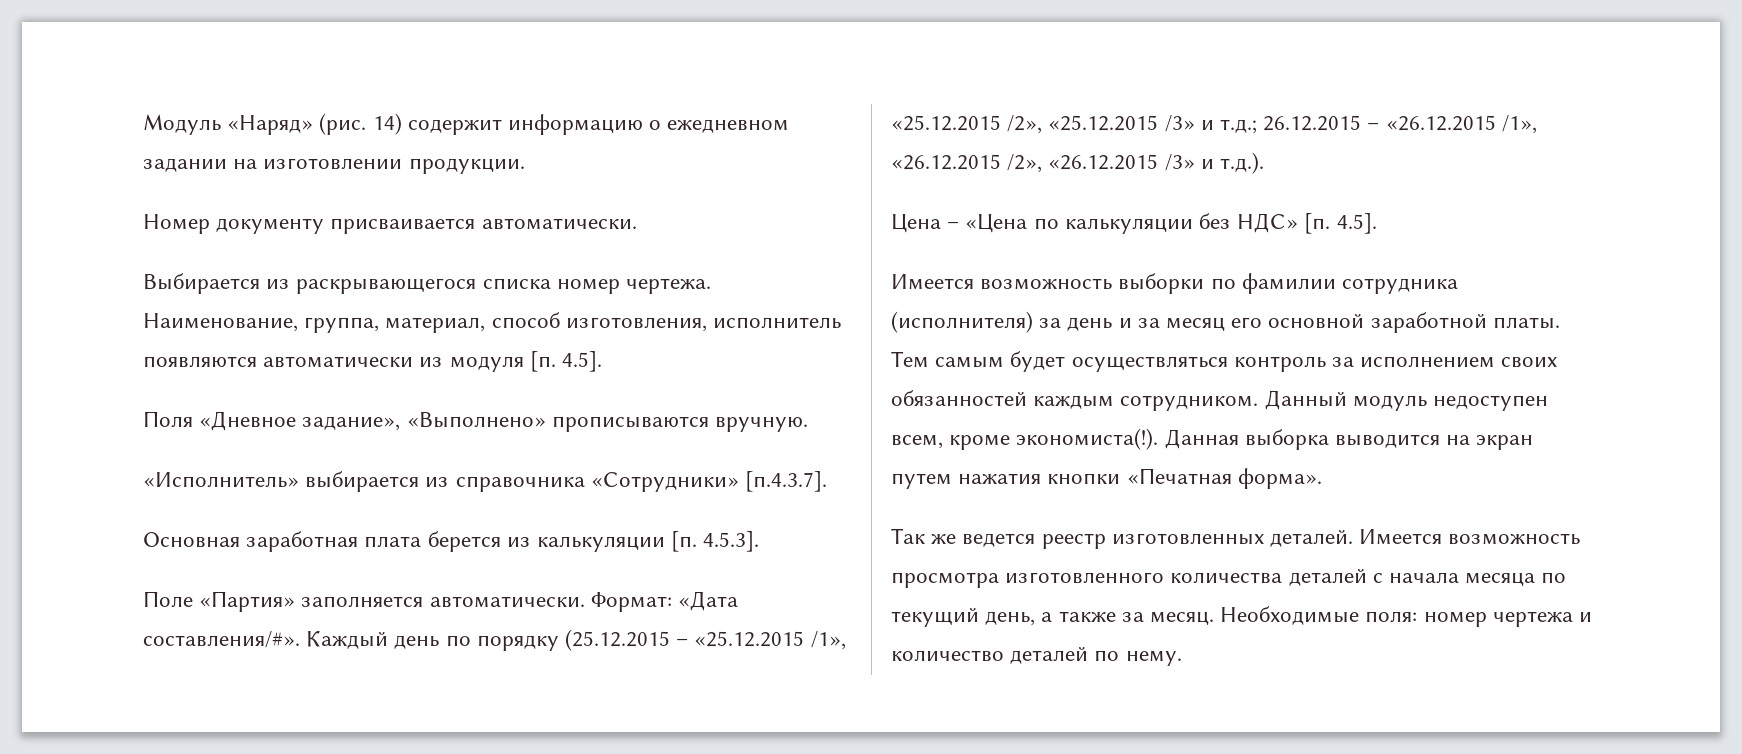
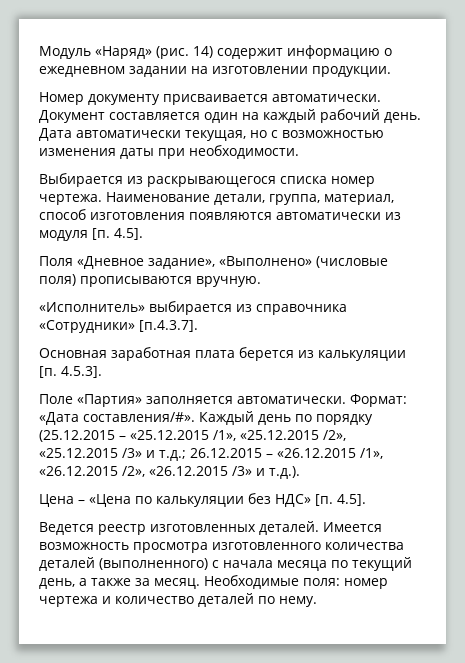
+ Документ составляется один на каждый рабочий день. Дата автоматически текущая, но с возможностью изменения даты при необходимости.
- Наименование, группа, материал, способ изготовления, исполнитель появляются автоматически из модуля [п. 4.5].
+ Наименование детали, группа, материал, способ изготовления появляются автоматически из модуля [п. 4.5].
- Поля «Дневное задание», «Выполнено» прописываются вручную.
+ Поля «Дневное задание», «Выполнено» (числовые поля) прописываются вручную.
- Имеется возможность выборки по фамилии сотрудника (исполнителя) за день и за месяц его основной заработной платы. Тем самым будет осуществляться контроль за исполнением своих обязанностей каждым сотрудником. Данный модуль недоступен всем, кроме экономиста(!). Данная выборка выводится на экран путем нажатия кнопки «Печатная форма».
- Так же ведется реестр изготовленных деталей.
+ Ведется реестр изготовленных деталей.
- Имеется возможность просмотра изготовленного количества деталей с начала месяца по текущий день, а также за месяц.
+ Имеется возможность просмотра изготовленного количества деталей (выполненного) с начала месяца по текущий день, а также за месяц.

